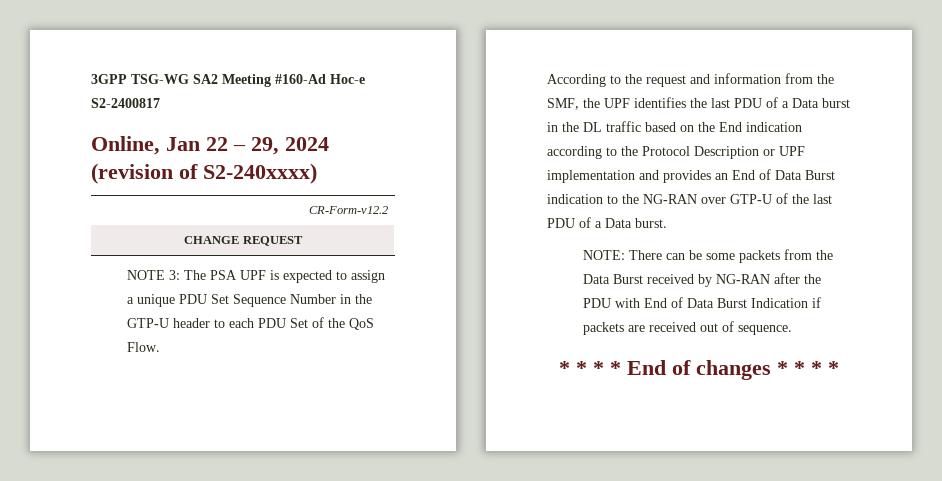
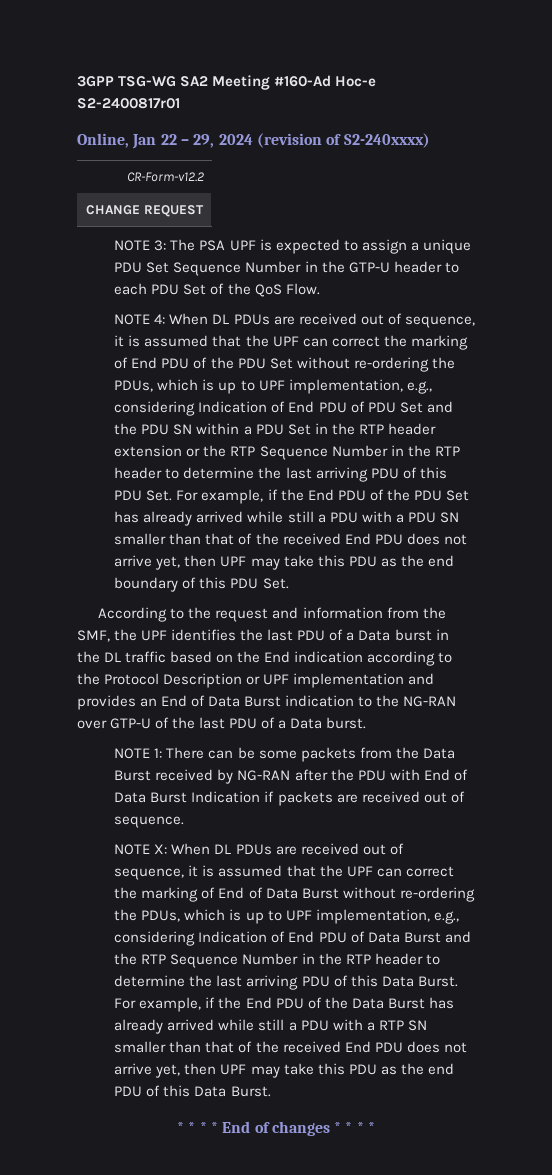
- 3GPP TSG-WG SA2 Meeting #160-Ad Hoc-e S2-2400817
+ 3GPP TSG-WG SA2 Meeting #160-Ad Hoc-e S2-2400817r01
+ NOTE 4: When DL PDUs are received out of sequence, it is assumed that the UPF can correct the marking of End PDU of the PDU Set without re-ordering the PDUs, which is up to UPF implementation, e.g., considering Indication of End PDU of PDU Set and the PDU SN within a PDU Set in the RTP header extension or the RTP Sequence Number in the RTP header to determine the last arriving PDU of this PDU Set. For example, if the End PDU of the PDU Set has already arrived while still a PDU with a PDU SN smaller than that of the received End PDU does not arrive yet, then UPF may take this PDU as the end boundary of this PDU Set.
- NOTE: There can be some packets from the Data Burst received by NG-RAN after the PDU with End of Data Burst Indication if packets are received out of sequence.
+ NOTE 1: There can be some packets from the Data Burst received by NG-RAN after the PDU with End of Data Burst Indication if packets are received out of sequence.
+ NOTE X: When DL PDUs are received out of sequence, it is assumed that the UPF can correct the marking of End of Data Burst without re-ordering the PDUs, which is up to UPF implementation, e.g., considering Indication of End PDU of Data Burst and the RTP Sequence Number in the RTP header to determine the last arriving PDU of this Data Burst. For example, if the End PDU of the Data Burst has already arrived while still a PDU with a RTP SN smaller than that of the received End PDU does not arrive yet, then UPF may take this PDU as the end PDU of this Data Burst.

